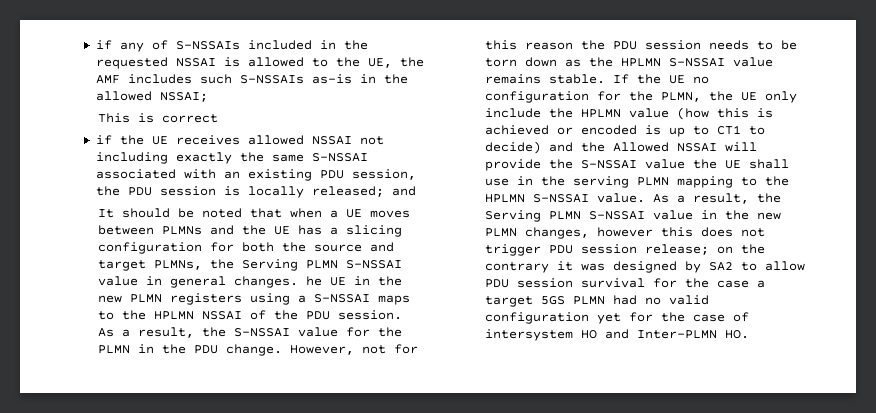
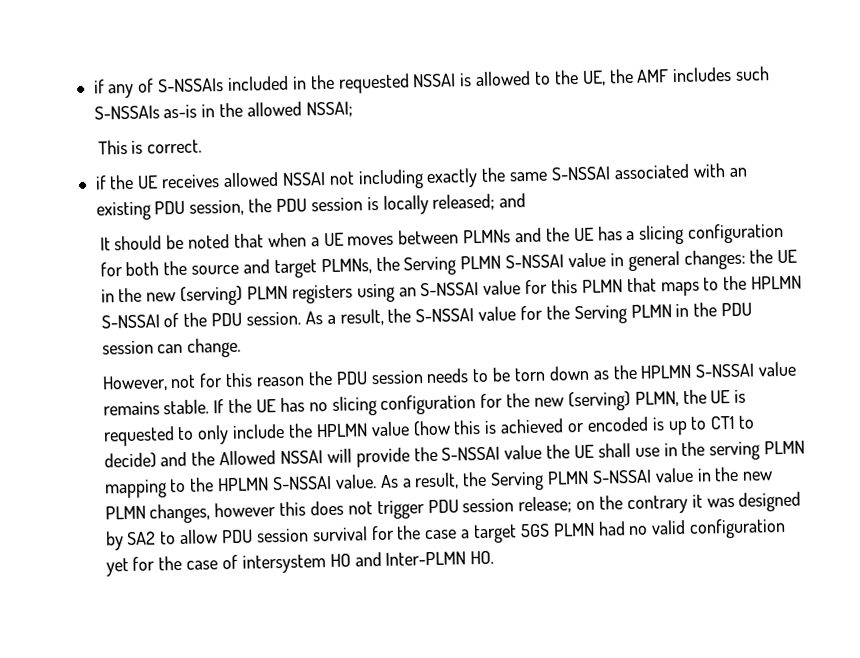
- This is correct
+ This is correct.
- It should be noted that when a UE moves between PLMNs and the UE has a slicing configuration for both the source and target PLMNs, the Serving PLMN S-NSSAI value in general changes. he UE in the new PLMN registers using a S-NSSAI maps to the HPLMN NSSAI of the PDU session.
+ It should be noted that when a UE moves between PLMNs and the UE has a slicing configuration for both the source and target PLMNs, the Serving PLMN S-NSSAI value in general changes: the UE in the new (serving) PLMN registers using an S-NSSAI value for this PLMN that maps to the HPLMN S-NSSAI of the PDU session.
- As a result, the S-NSSAI value for the PLMN in the PDU change. However, not for this reason the PDU session needs to be torn down as the HPLMN S-NSSAI value remains stable.
+ As a result, the S-NSSAI value for the Serving PLMN in the PDU session can change.
+ However, not for this reason the PDU session needs to be torn down as the HPLMN S-NSSAI value remains stable.
- If the UE no configuration for the PLMN, the UE only include the HPLMN value (how this is achieved or encoded is up to CT1 to decide) and the Allowed NSSAI will provide the S-NSSAI value the UE shall use in the serving PLMN mapping to the HPLMN S-NSSAI value.
+ If the UE has no slicing configuration for the new (serving) PLMN, the UE is requested to only include the HPLMN value (how this is achieved or encoded is up to CT1 to decide) and the Allowed NSSAI will provide the S-NSSAI value the UE shall use in the serving PLMN mapping to the HPLMN S-NSSAI value.

